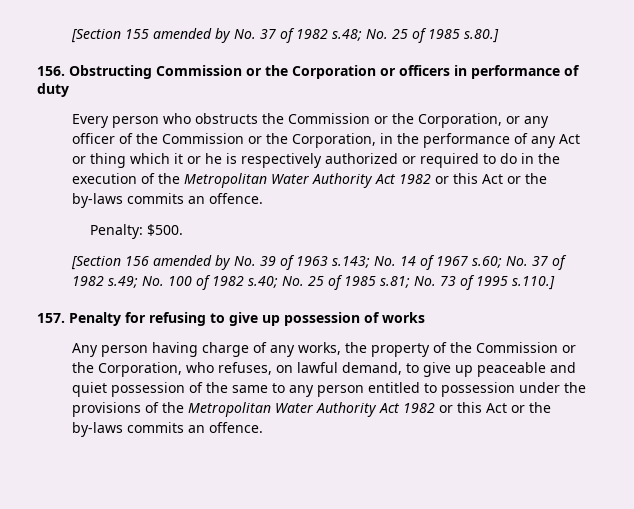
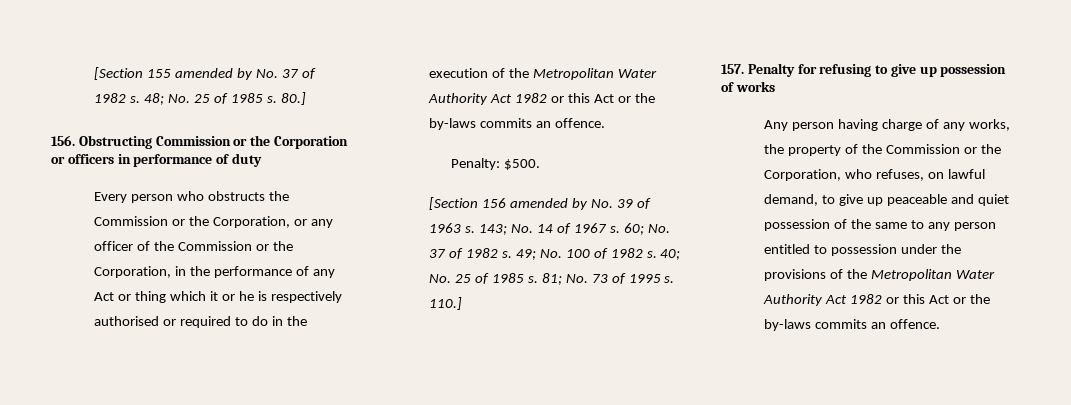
- [Section 155 amended by No. 37 of 1982 s.48; No. 25 of 1985 s.80.]
+ [Section 155 amended by No. 37 of 1982 s. 48; No. 25 of 1985 s. 80.]
- Every person who obstructs the Commission or the Corporation, or any officer of the Commission or the Corporation, in the performance of any Act or thing which it or he is respectively authorized or required to do in the execution of the Metropolitan Water Authority Act 1982 or this Act or the by-laws commits an offence.
+ Every person who obstructs the Commission or the Corporation, or any officer of the Commission or the Corporation, in the performance of any Act or thing which it or he is respectively authorised or required to do in the execution of the Metropolitan Water Authority Act 1982 or this Act or the by-laws commits an offence.
- [Section 156 amended by No. 39 of 1963 s.143; No. 14 of 1967 s.60; No. 37 of 1982 s.49; No. 100 of 1982 s.40; No. 25 of 1985 s.81; No. 73 of 1995 s.110.]
+ [Section 156 amended by No. 39 of 1963 s. 143; No. 14 of 1967 s. 60; No. 37 of 1982 s. 49; No. 100 of 1982 s. 40; No. 25 of 1985 s. 81; No. 73 of 1995 s. 110.]

